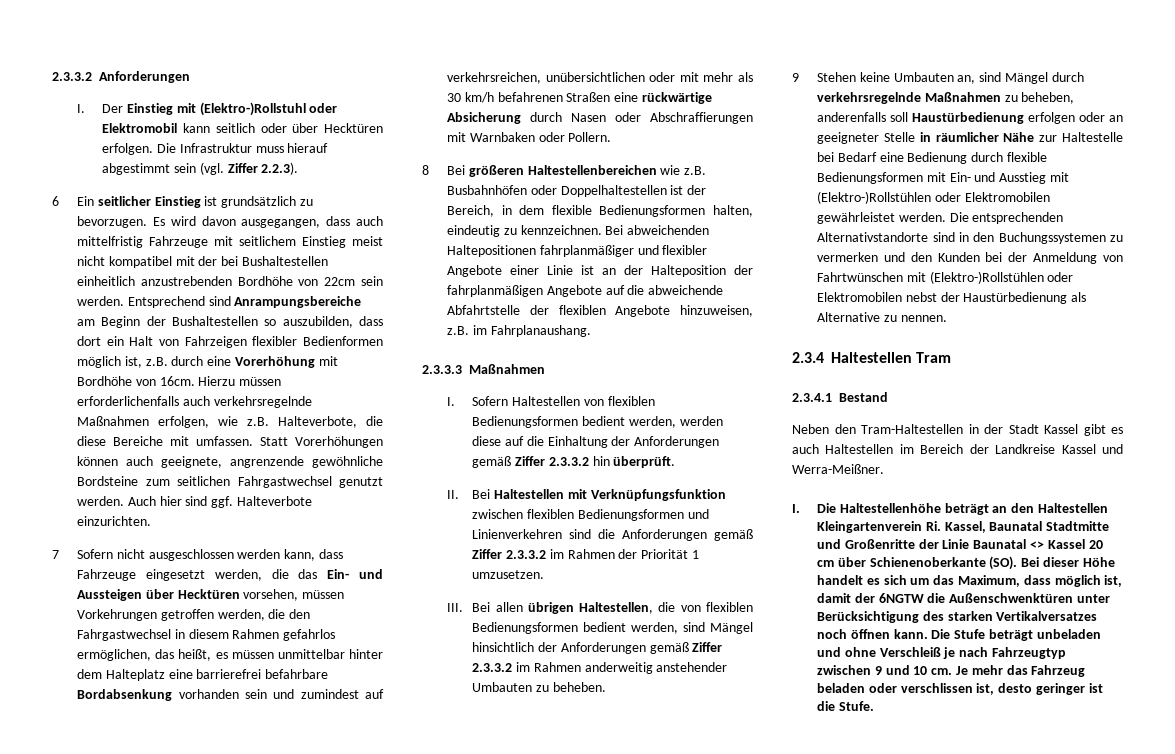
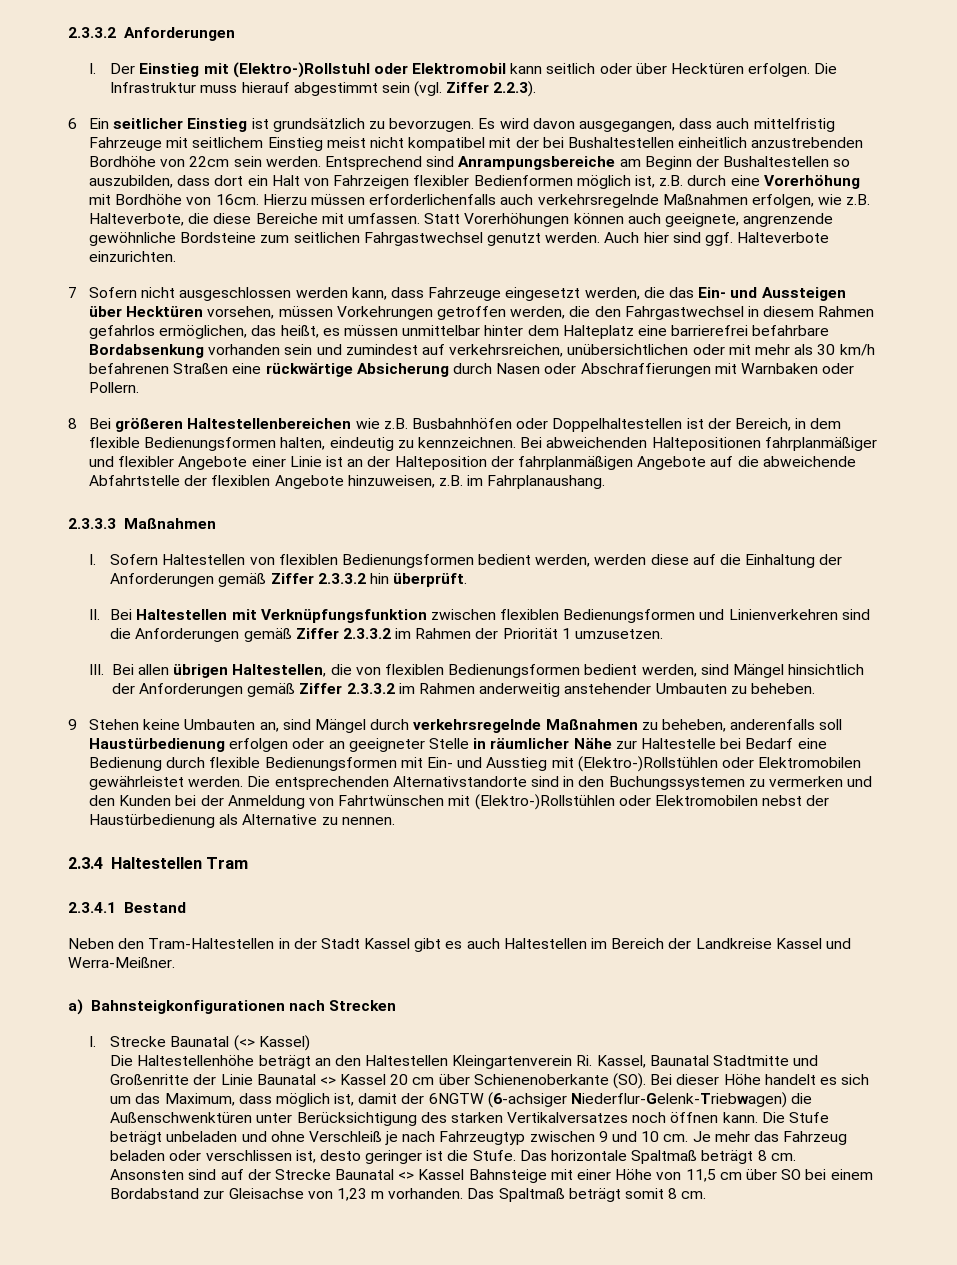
- I. Die Haltestellenhöhe beträgt an den Haltestellen Kleingartenverein Ri. Kassel, Baunatal Stadtmitte und Großenritte der Linie Baunatal <> Kassel 20 cm über Schienenoberkante (SO). Bei dieser Höhe handelt es sich um das Maximum, dass möglich ist, damit der 6NGTW die Außenschwenktüren unter Berücksichtigung des starken Vertikalversatzes noch öffnen kann.
+ a) Bahnsteigkonfigurationen nach Strecken
+ I. Strecke Baunatal (<> Kassel)
+ Die Haltestellenhöhe beträgt an den Haltestellen Kleingartenverein Ri. Kassel, Baunatal Stadtmitte und Großenritte der Linie Baunatal <> Kassel 20 cm über Schienenoberkante (SO). Bei dieser Höhe handelt es sich um das Maximum, dass möglich ist, damit der 6NGTW (6-achsiger Niederflur-Gelenk-Triebwagen) die Außenschwenktüren unter Berücksichtigung des starken Vertikalversatzes noch öffnen kann.
+ Das horizontale Spaltmaß beträgt 8 cm.
+ Ansonsten sind auf der Strecke Baunatal <> Kassel Bahnsteige mit einer Höhe von 11,5 cm über SO bei einem Bordabstand zur Gleisachse von 1,23 m vorhanden. Das Spaltmaß beträgt somit 8 cm.

